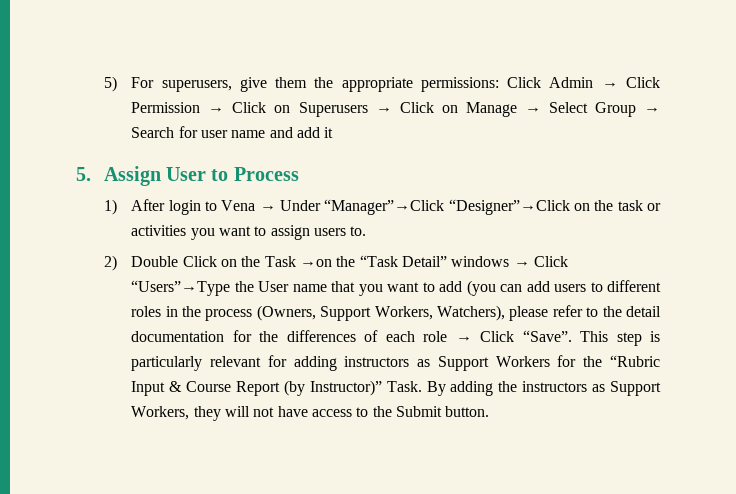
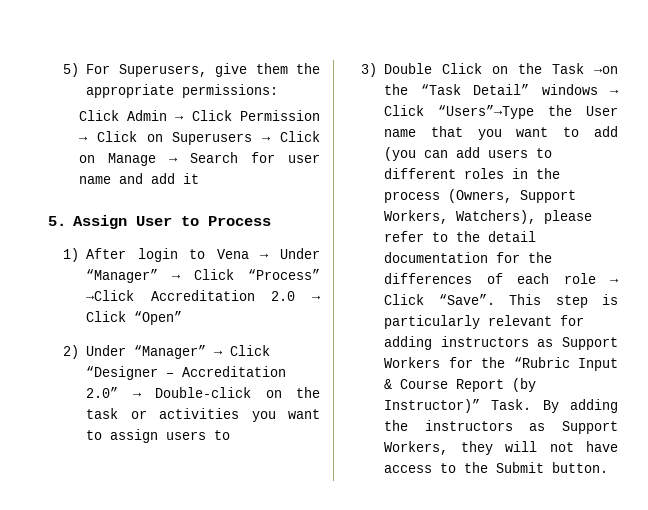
- 5) For superusers, give them the appropriate permissions: Click Admin → Click Permission → Click on Superusers → Click on Manage → Select Group → Search for user name and add it
+ 5) For Superusers, give them the appropriate permissions:
+ Click Admin → Click Permission → Click on Superusers → Click on Manage → Search for user name and add it
- 1) After login to Vena → Under “Manager”→Click “Designer”→Click on the task or activities you want to assign users to.
- 2) Double Click on the Task →on the “Task Detail” windows → Click “Users”→Type the User name that you want to add (you can add users to different roles in the process (Owners, Support Workers, Watchers), please refer to the detail documentation for the differences of each role → Click “Save”.
+ 1) After login to Vena → Under “Manager” → Click “Process” →Click Accreditation 2.0 → Click “Open”
+ 2) Under “Manager” → Click “Designer – Accreditation 2.0” → Double-click on the task or activities you want to assign users to
+ 3) Double Click on the Task →on the “Task Detail” windows → Click “Users”→Type the User name that you want to add (you can add users to different roles in the process (Owners, Support Workers, Watchers), please refer to the detail documentation for the differences of each role → Click “Save”.

